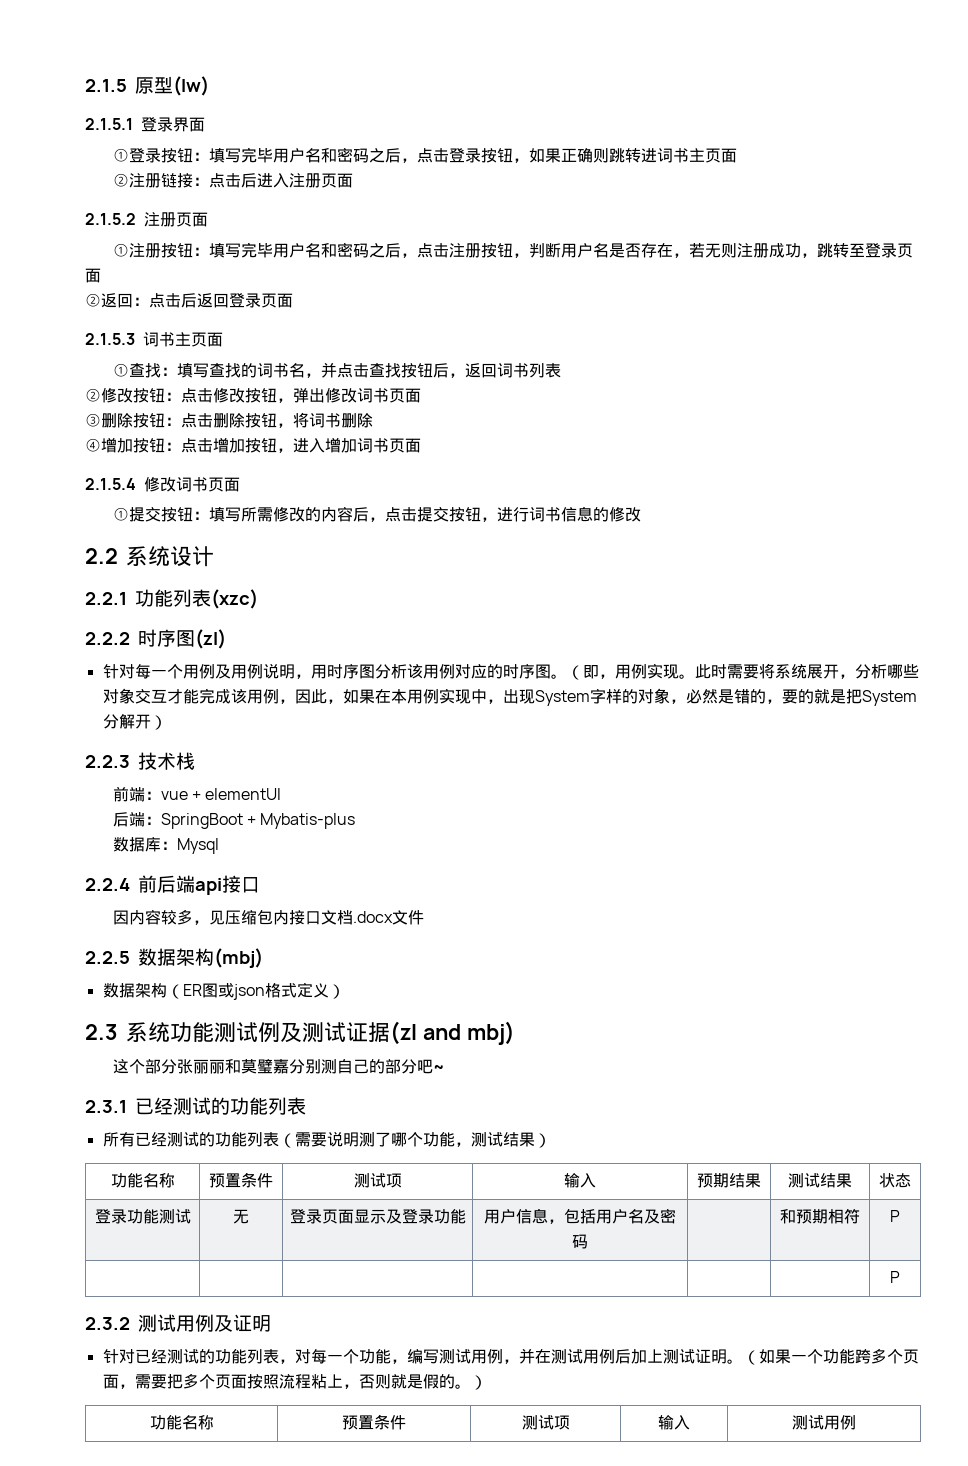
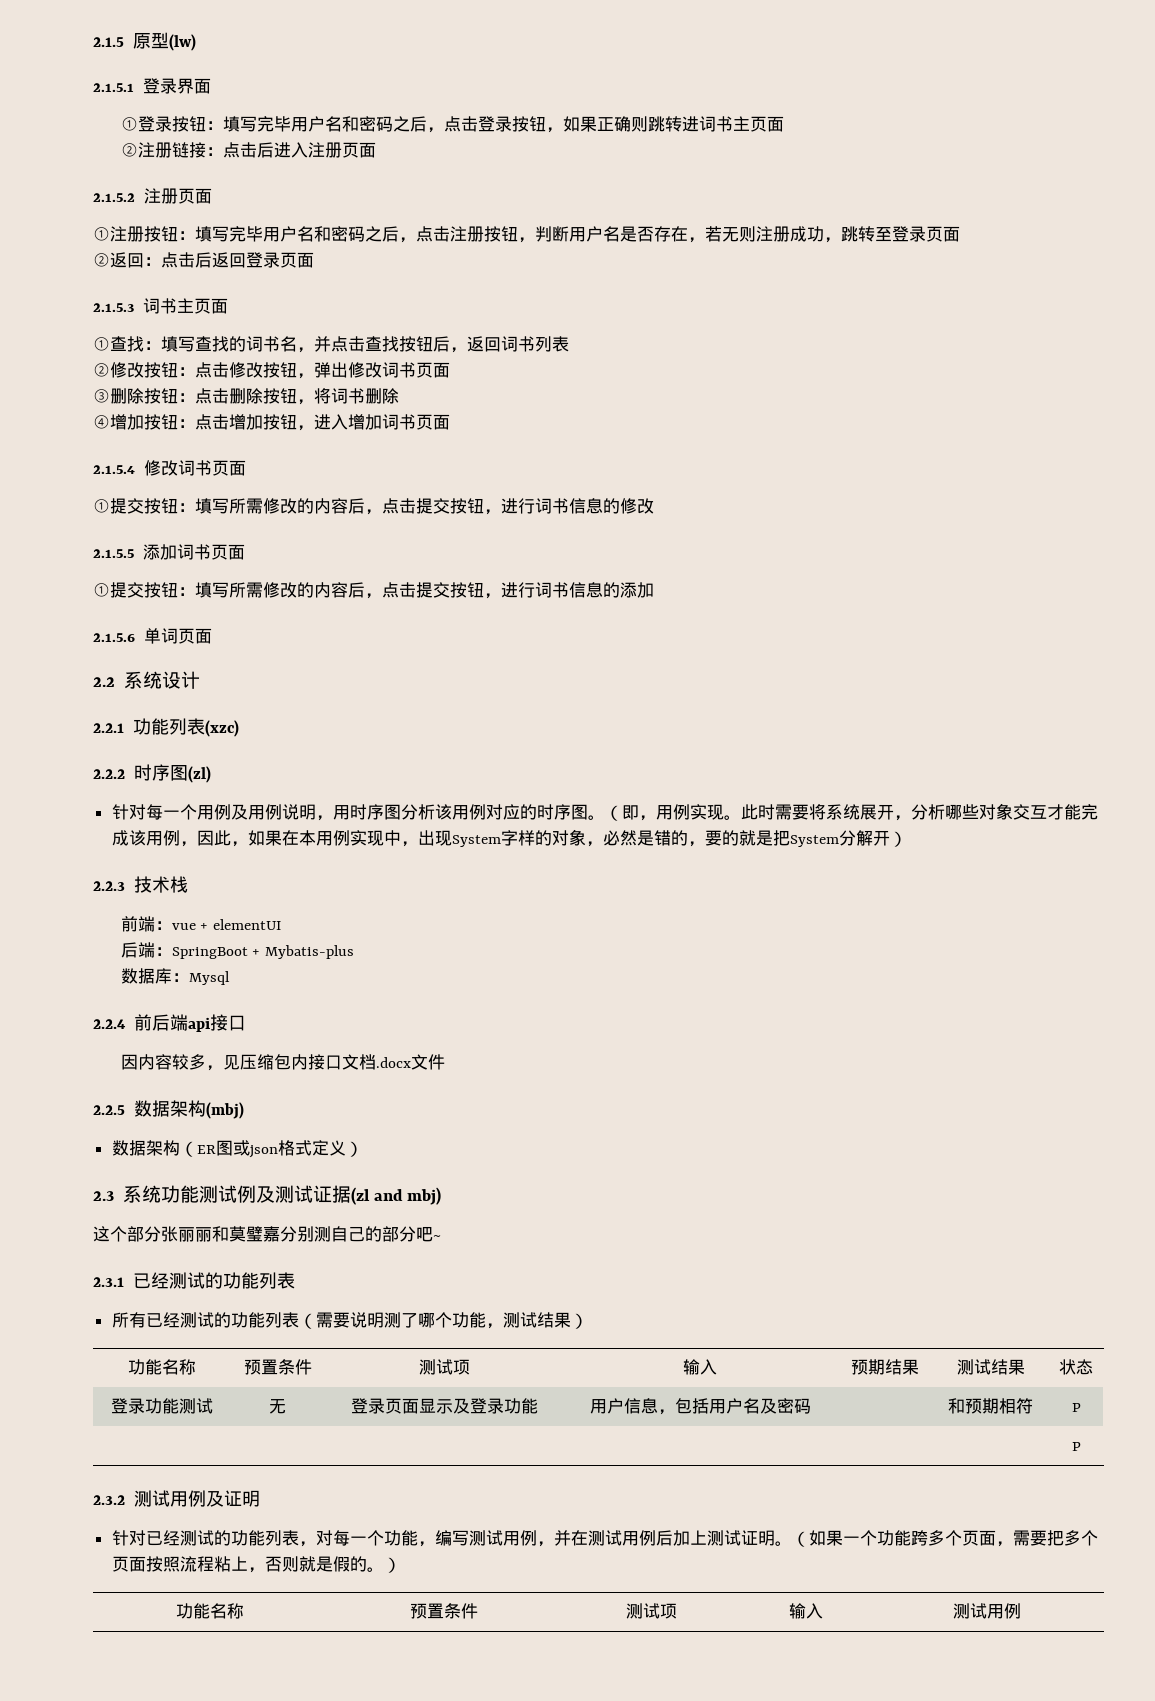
+ 2.1.5.5添加词书页面
+ ①提交按钮：填写所需修改的内容后，点击提交按钮，进行词书信息的添加
+ 2.1.5.6单词页面

